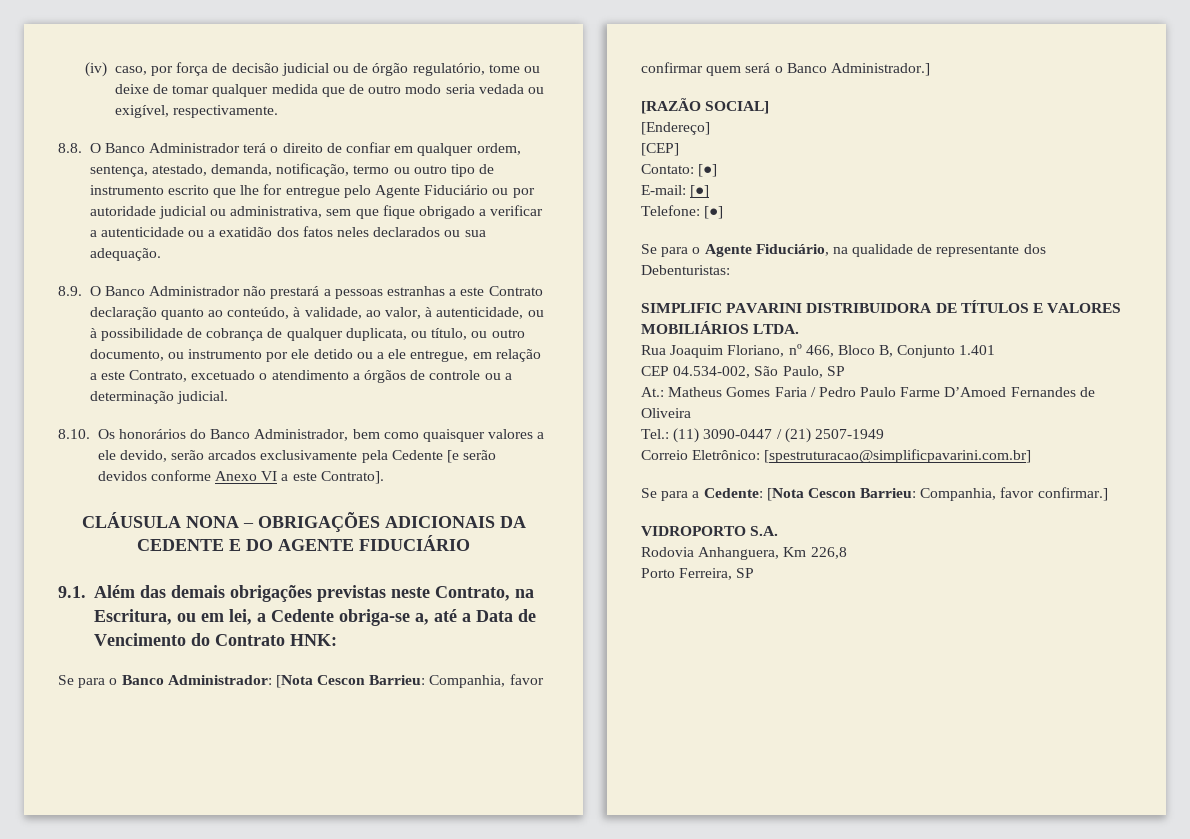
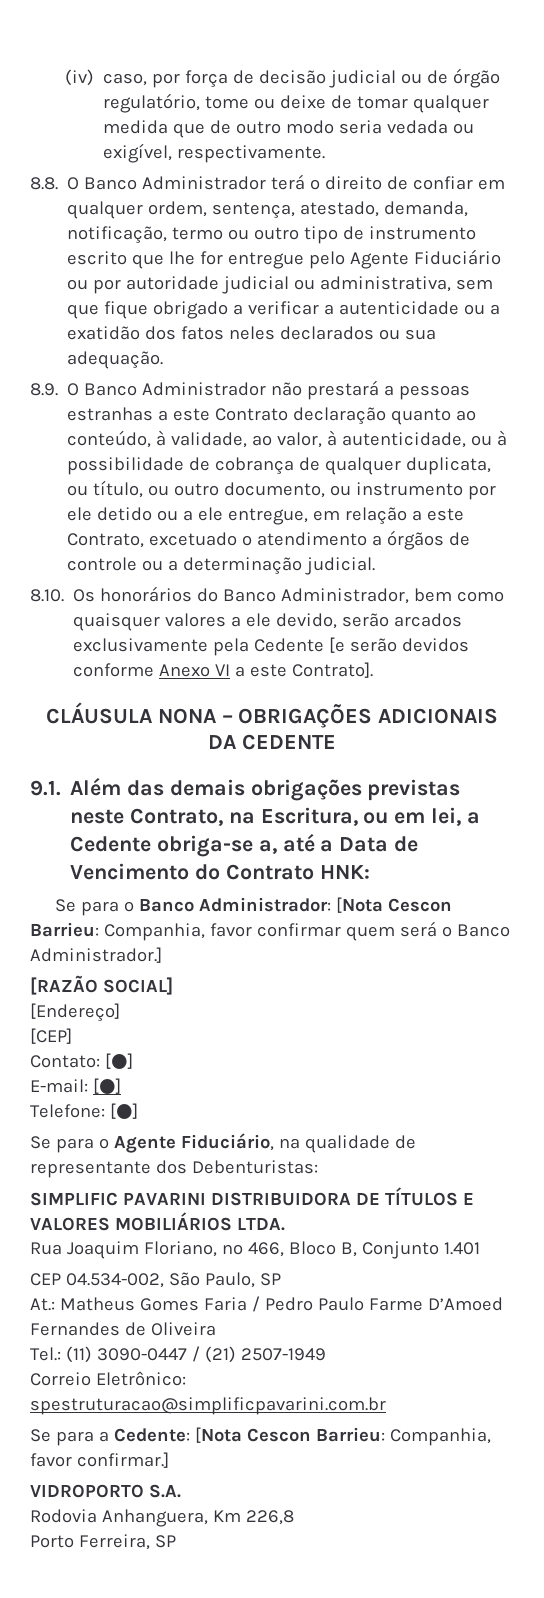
- CLÁUSULA NONA – OBRIGAÇÕES ADICIONAIS DA CEDENTE E DO AGENTE FIDUCIÁRIO
+ CLÁUSULA NONA – OBRIGAÇÕES ADICIONAIS DA CEDENTE
- Correio Eletrônico: [spestruturacao@simplificpavarini.com.br]
+ Correio Eletrônico: spestruturacao@simplificpavarini.com.br

